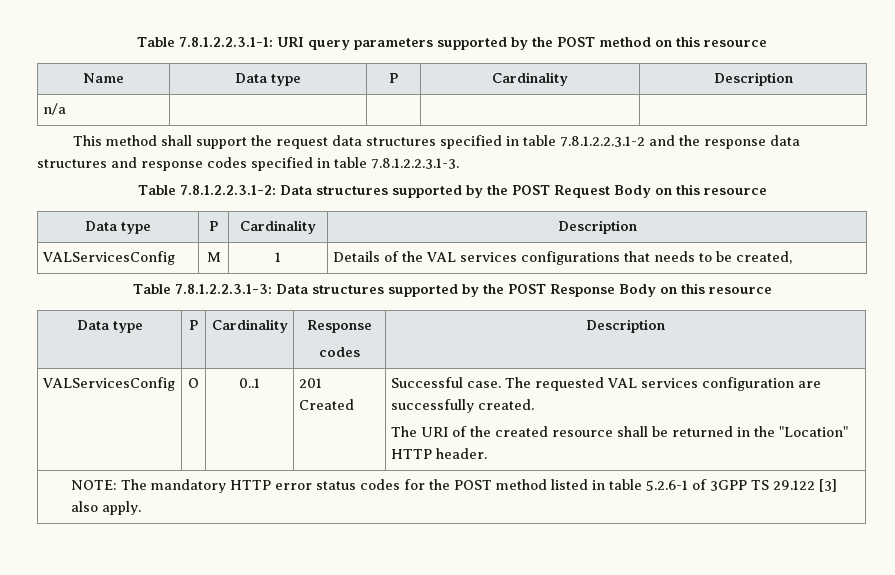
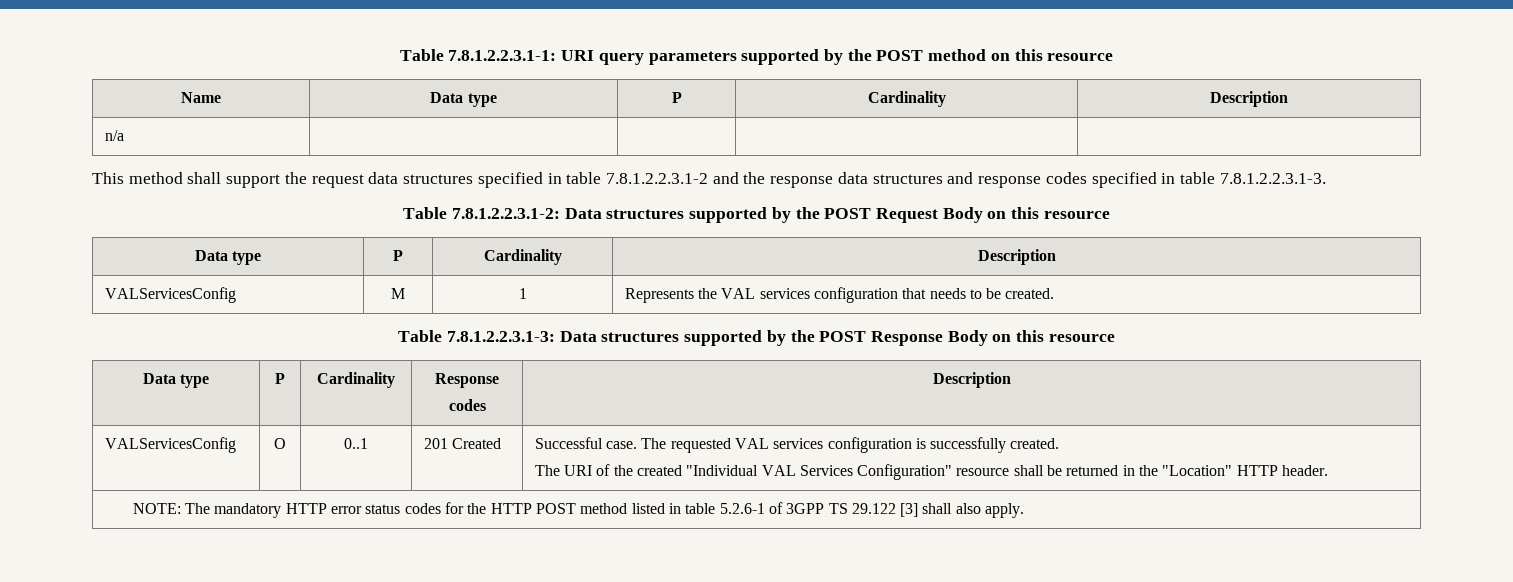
- VALServicesConfig | M | 1 | Details of the VAL services configurations that needs to be created,
+ VALServicesConfig | M | 1 | Represents the VAL services configuration that needs to be created.
- VALServicesConfig | O | 0..1 | 201 Created | Successful case. The requested VAL services configuration are successfully created.
- The URI of the created resource shall be returned in the "Location" HTTP header.
+ VALServicesConfig | O | 0..1 | 201 Created | Successful case. The requested VAL services configuration is successfully created.
+ The URI of the created "Individual VAL Services Configuration" resource shall be returned in the "Location" HTTP header.
- NOTE: The mandatory HTTP error status codes for the POST method listed in table 5.2.6-1 of 3GPP TS 29.122 [3] also apply.
+ NOTE: The mandatory HTTP error status codes for the HTTP POST method listed in table 5.2.6-1 of 3GPP TS 29.122 [3] shall also apply.

